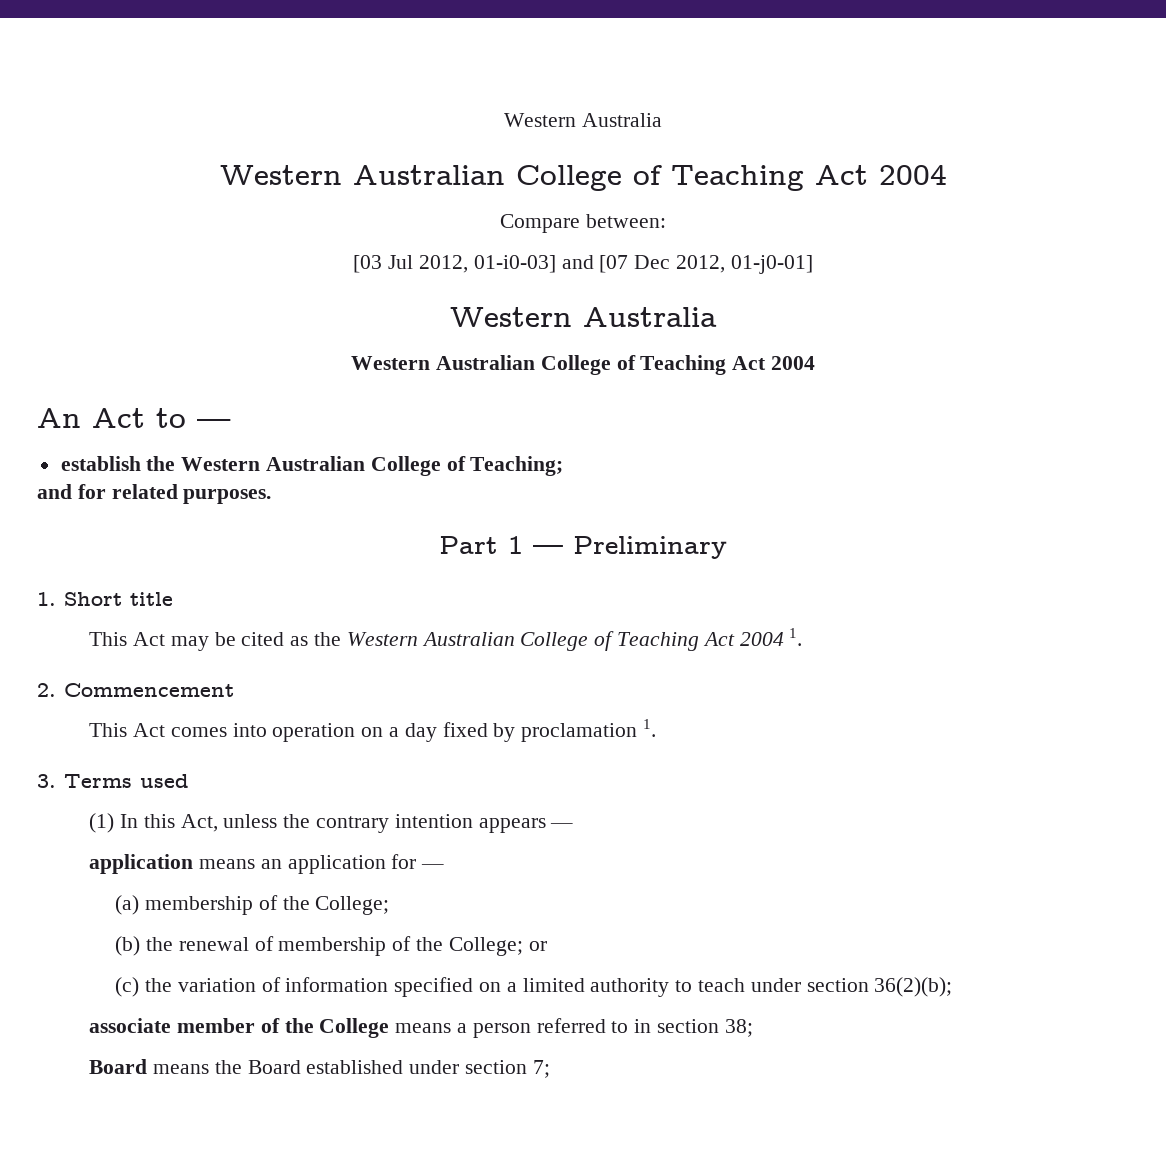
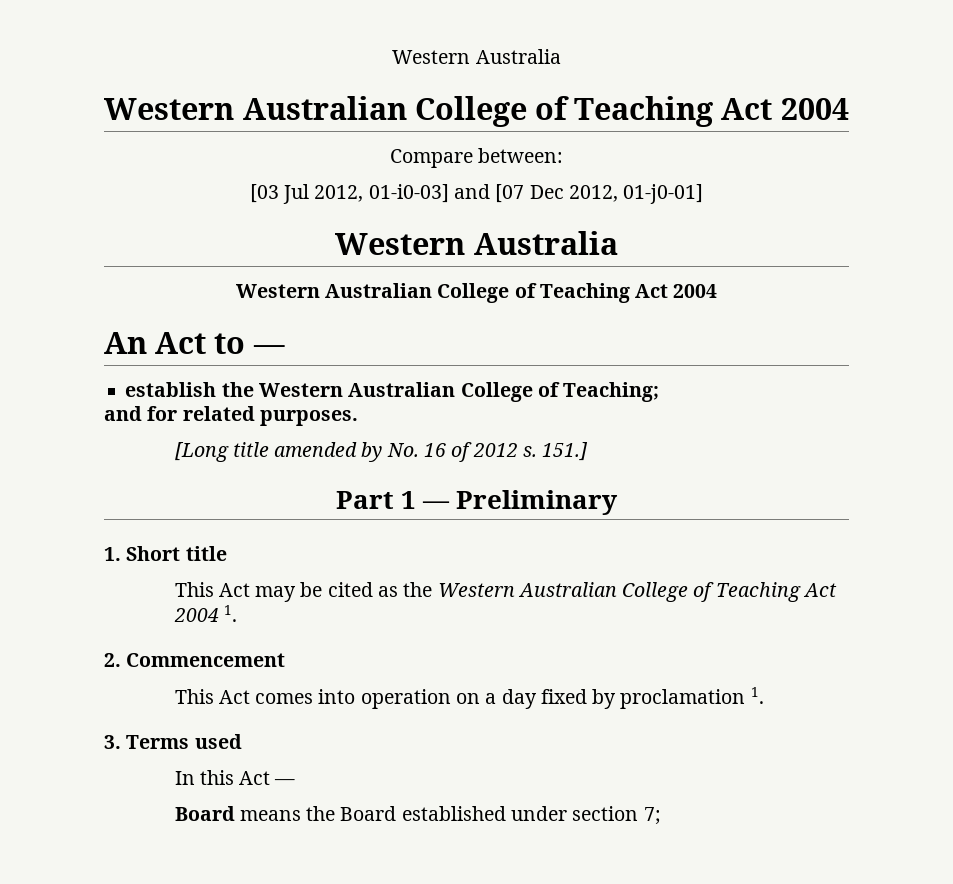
+ [Long title amended by No. 16 of 2012 s. 151.]
- (1) In this Act, unless the contrary intention appears —
- application means an application for —
- (a) membership of the College;
- (b) the renewal of membership of the College; or
- (c) the variation of information specified on a limited authority to teach under section 36(2)(b);
- associate member of the College means a person referred to in section 38;
+ In this Act —

